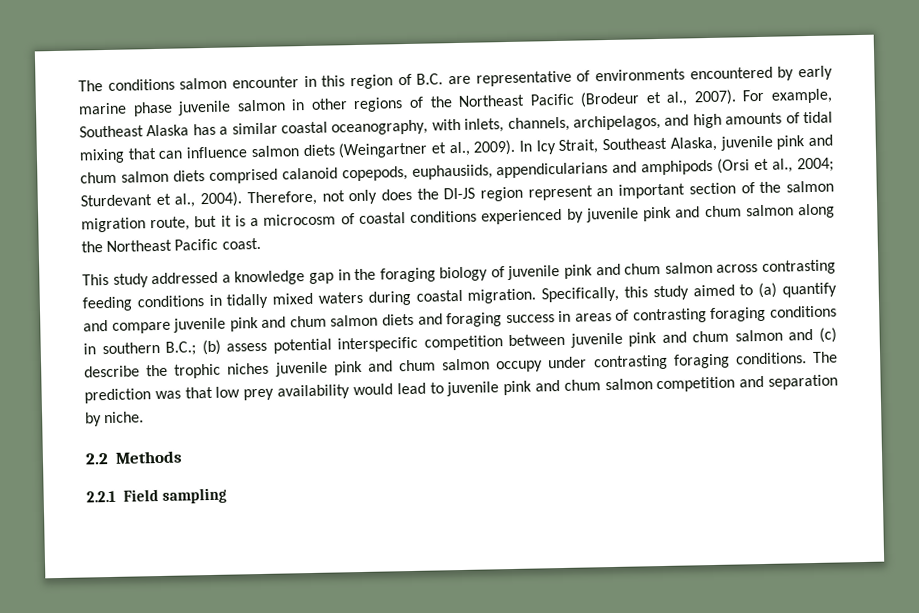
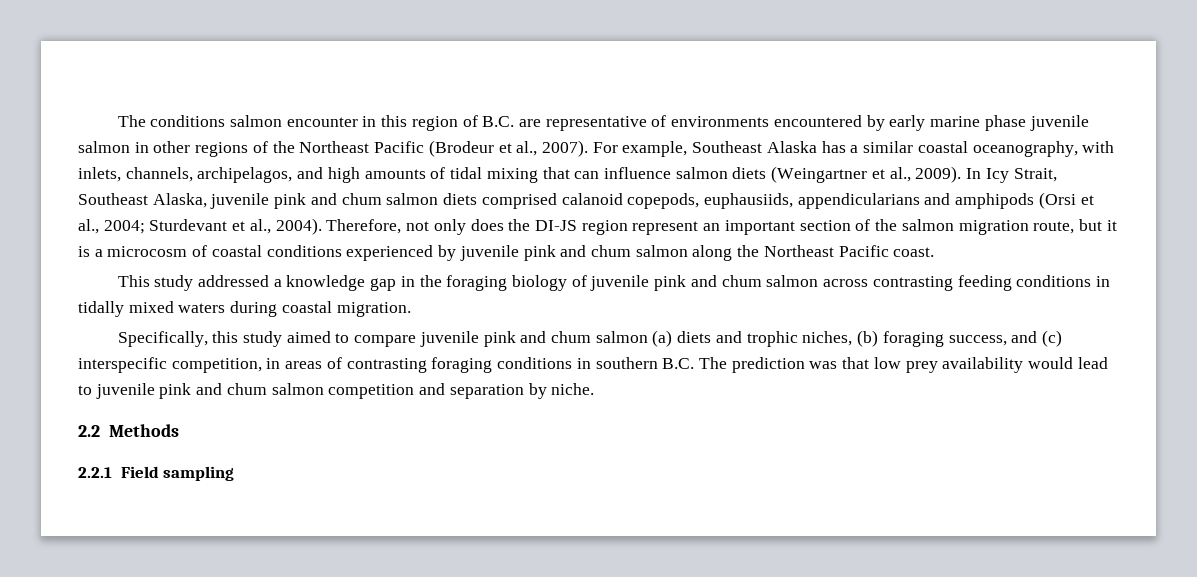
- This study addressed a knowledge gap in the foraging biology of juvenile pink and chum salmon across contrasting feeding conditions in tidally mixed waters during coastal migration. Specifically, this study aimed to (a) quantify and compare juvenile pink and chum salmon diets and foraging success in areas of contrasting foraging conditions in southern B.C.; (b) assess potential interspecific competition between juvenile pink and chum salmon and (c) describe the trophic niches juvenile pink and chum salmon occupy under contrasting foraging conditions. The prediction was that low prey availability would lead to juvenile pink and chum salmon competition and separation by niche.
+ This study addressed a knowledge gap in the foraging biology of juvenile pink and chum salmon across contrasting feeding conditions in tidally mixed waters during coastal migration.
+ Specifically, this study aimed to compare juvenile pink and chum salmon (a) diets and trophic niches, (b) foraging success, and (c) interspecific competition, in areas of contrasting foraging conditions in southern B.C. The prediction was that low prey availability would lead to juvenile pink and chum salmon competition and separation by niche.

